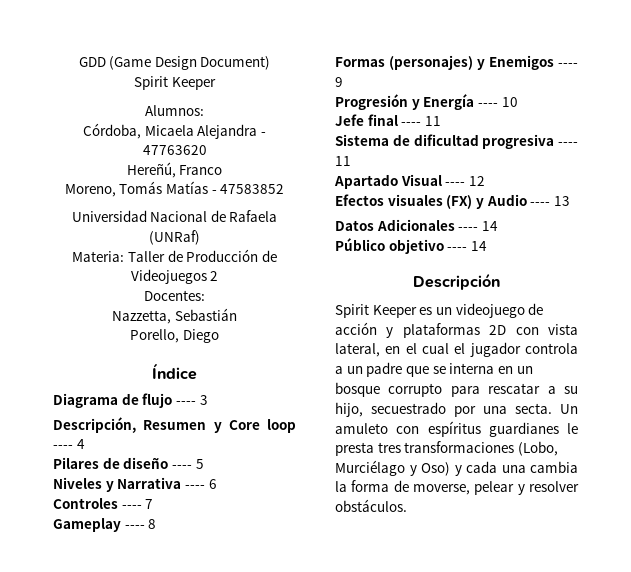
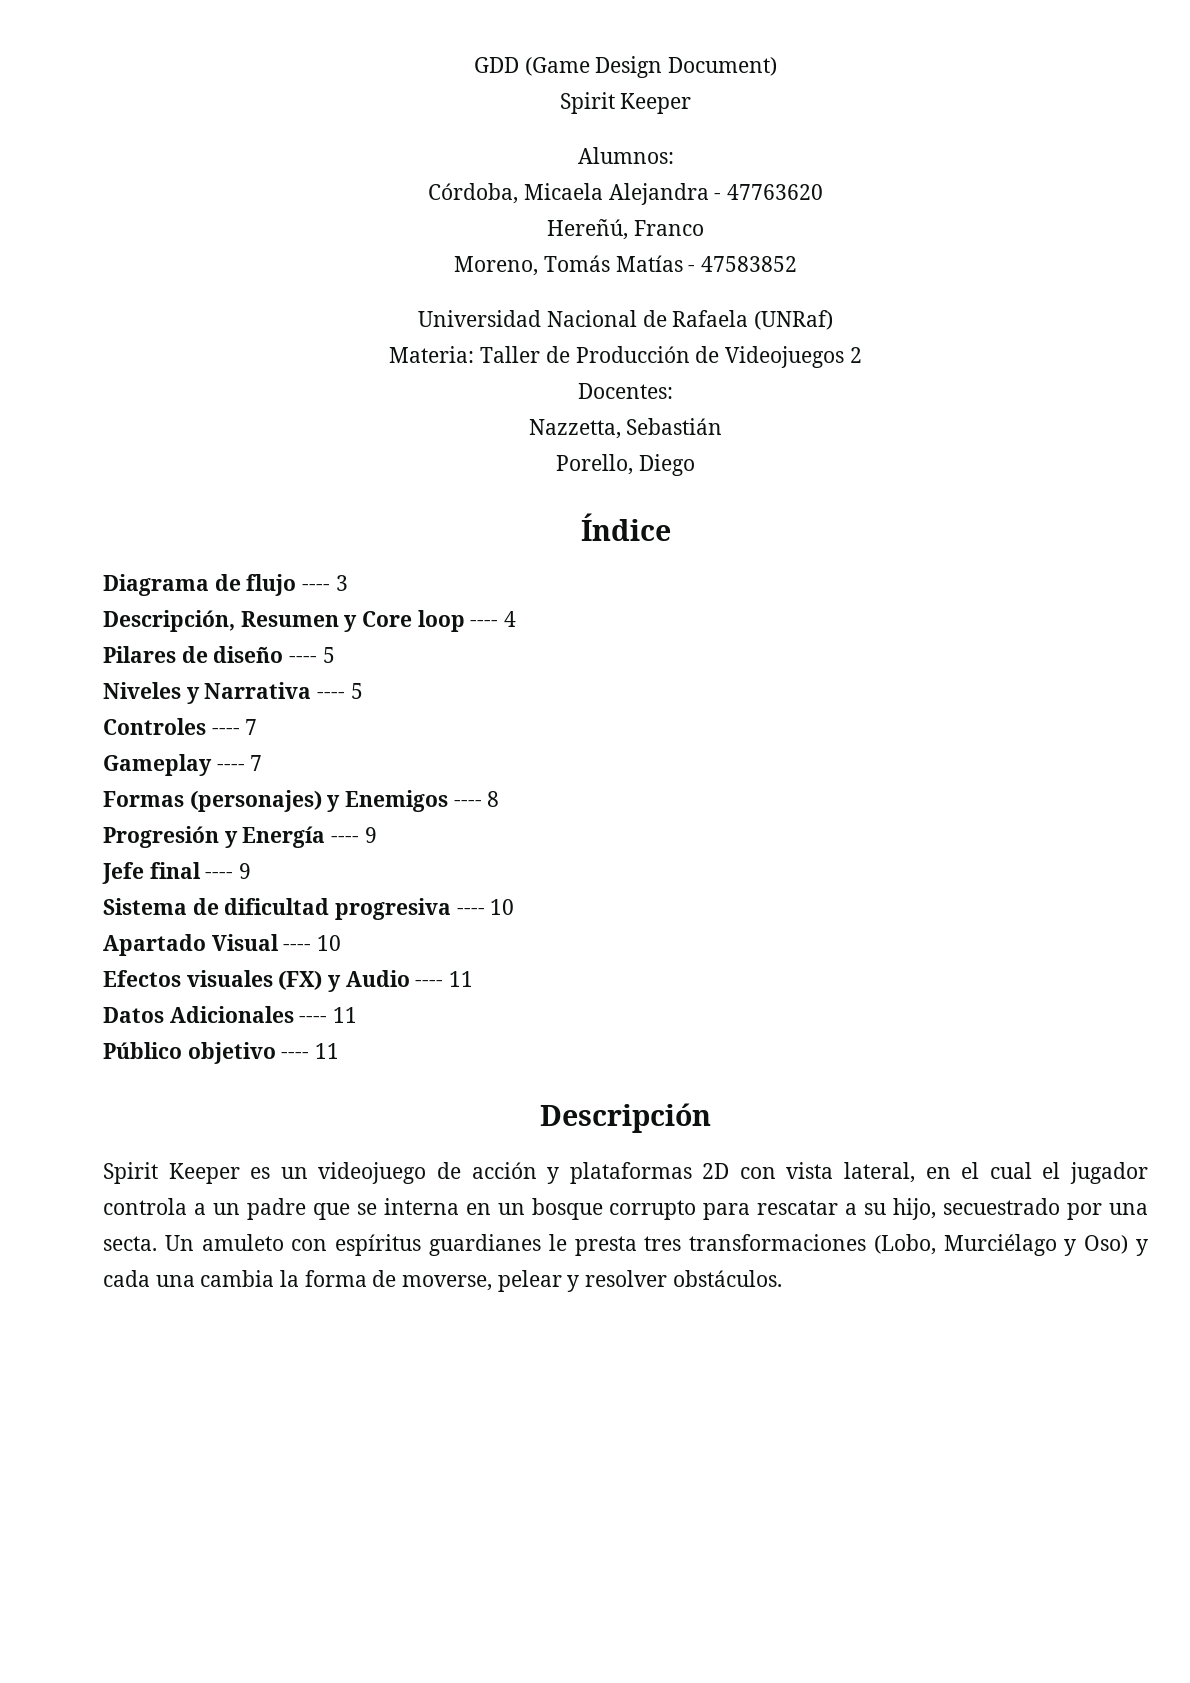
- Niveles y Narrativa ---- 6
+ Niveles y Narrativa ---- 5
- Gameplay ---- 8
+ Gameplay ---- 7
- Formas (personajes) y Enemigos ---- 9
+ Formas (personajes) y Enemigos ---- 8
- Progresión y Energía ---- 10
+ Progresión y Energía ---- 9
- Jefe final ---- 11
+ Jefe final ---- 9
- Sistema de dificultad progresiva ---- 11
+ Sistema de dificultad progresiva ---- 10
- Apartado Visual ---- 12
+ Apartado Visual ---- 10
- Efectos visuales (FX) y Audio ---- 13
+ Efectos visuales (FX) y Audio ---- 11
- Datos Adicionales ---- 14
+ Datos Adicionales ---- 11
- Público objetivo ---- 14
+ Público objetivo ---- 11

